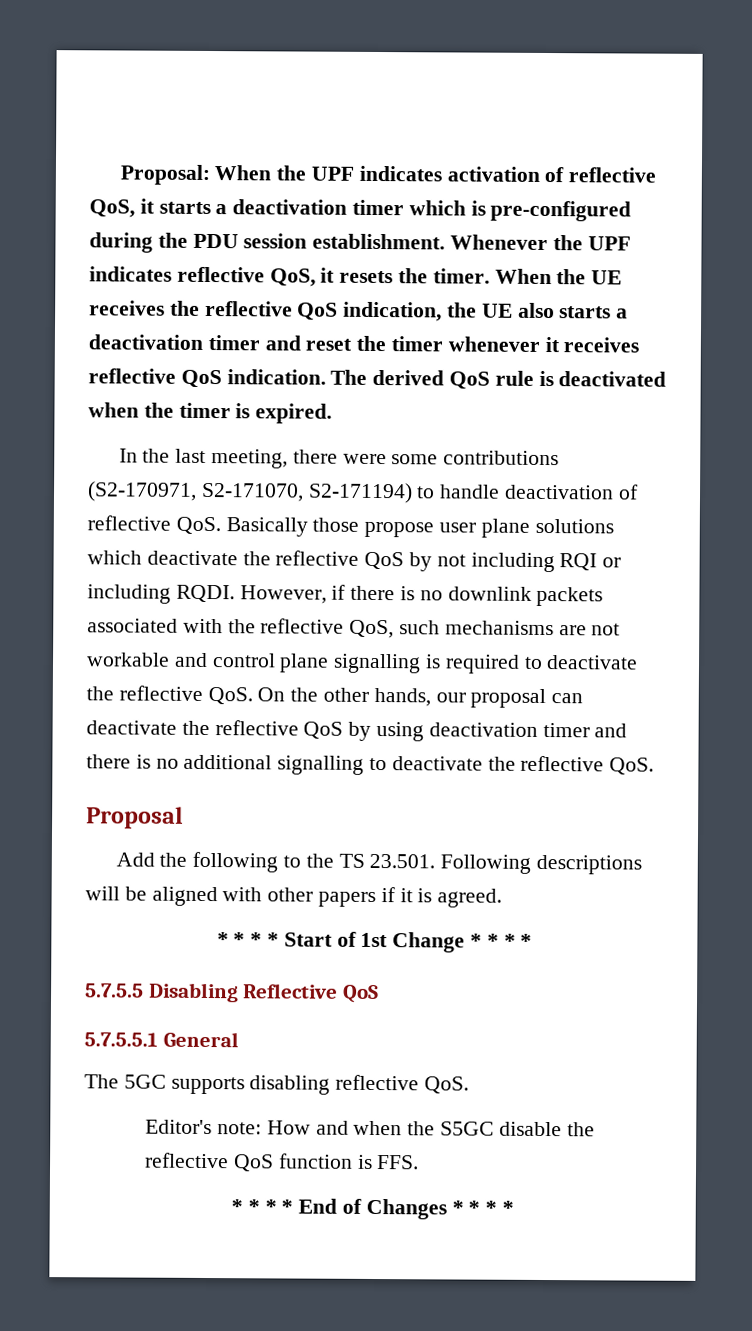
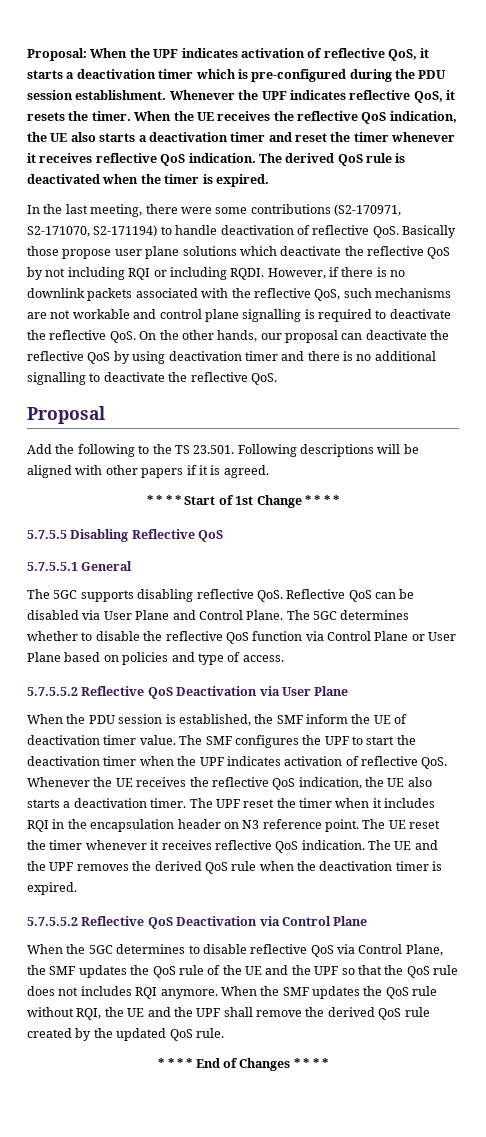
- The 5GC supports disabling reflective QoS.
- Editor's note: How and when the S5GC disable the reflective QoS function is FFS.
+ The 5GC supports disabling reflective QoS. Reflective QoS can be disabled via User Plane and Control Plane. The 5GC determines whether to disable the reflective QoS function via Control Plane or User Plane based on policies and type of access.
+ 5.7.5.5.2 Reflective QoS Deactivation via User Plane
+ When the PDU session is established, the SMF inform the UE of deactivation timer value. The SMF configures the UPF to start the deactivation timer when the UPF indicates activation of reflective QoS. Whenever the UE receives the reflective QoS indication, the UE also starts a deactivation timer. The UPF reset the timer when it includes RQI in the encapsulation header on N3 reference point. The UE reset the timer whenever it receives reflective QoS indication. The UE and the UPF removes the derived QoS rule when the deactivation timer is expired.
+ 5.7.5.5.2 Reflective QoS Deactivation via Control Plane
+ When the 5GC determines to disable reflective QoS via Control Plane, the SMF updates the QoS rule of the UE and the UPF so that the QoS rule does not includes RQI anymore. When the SMF updates the QoS rule without RQI, the UE and the UPF shall remove the derived QoS rule created by the updated QoS rule.

